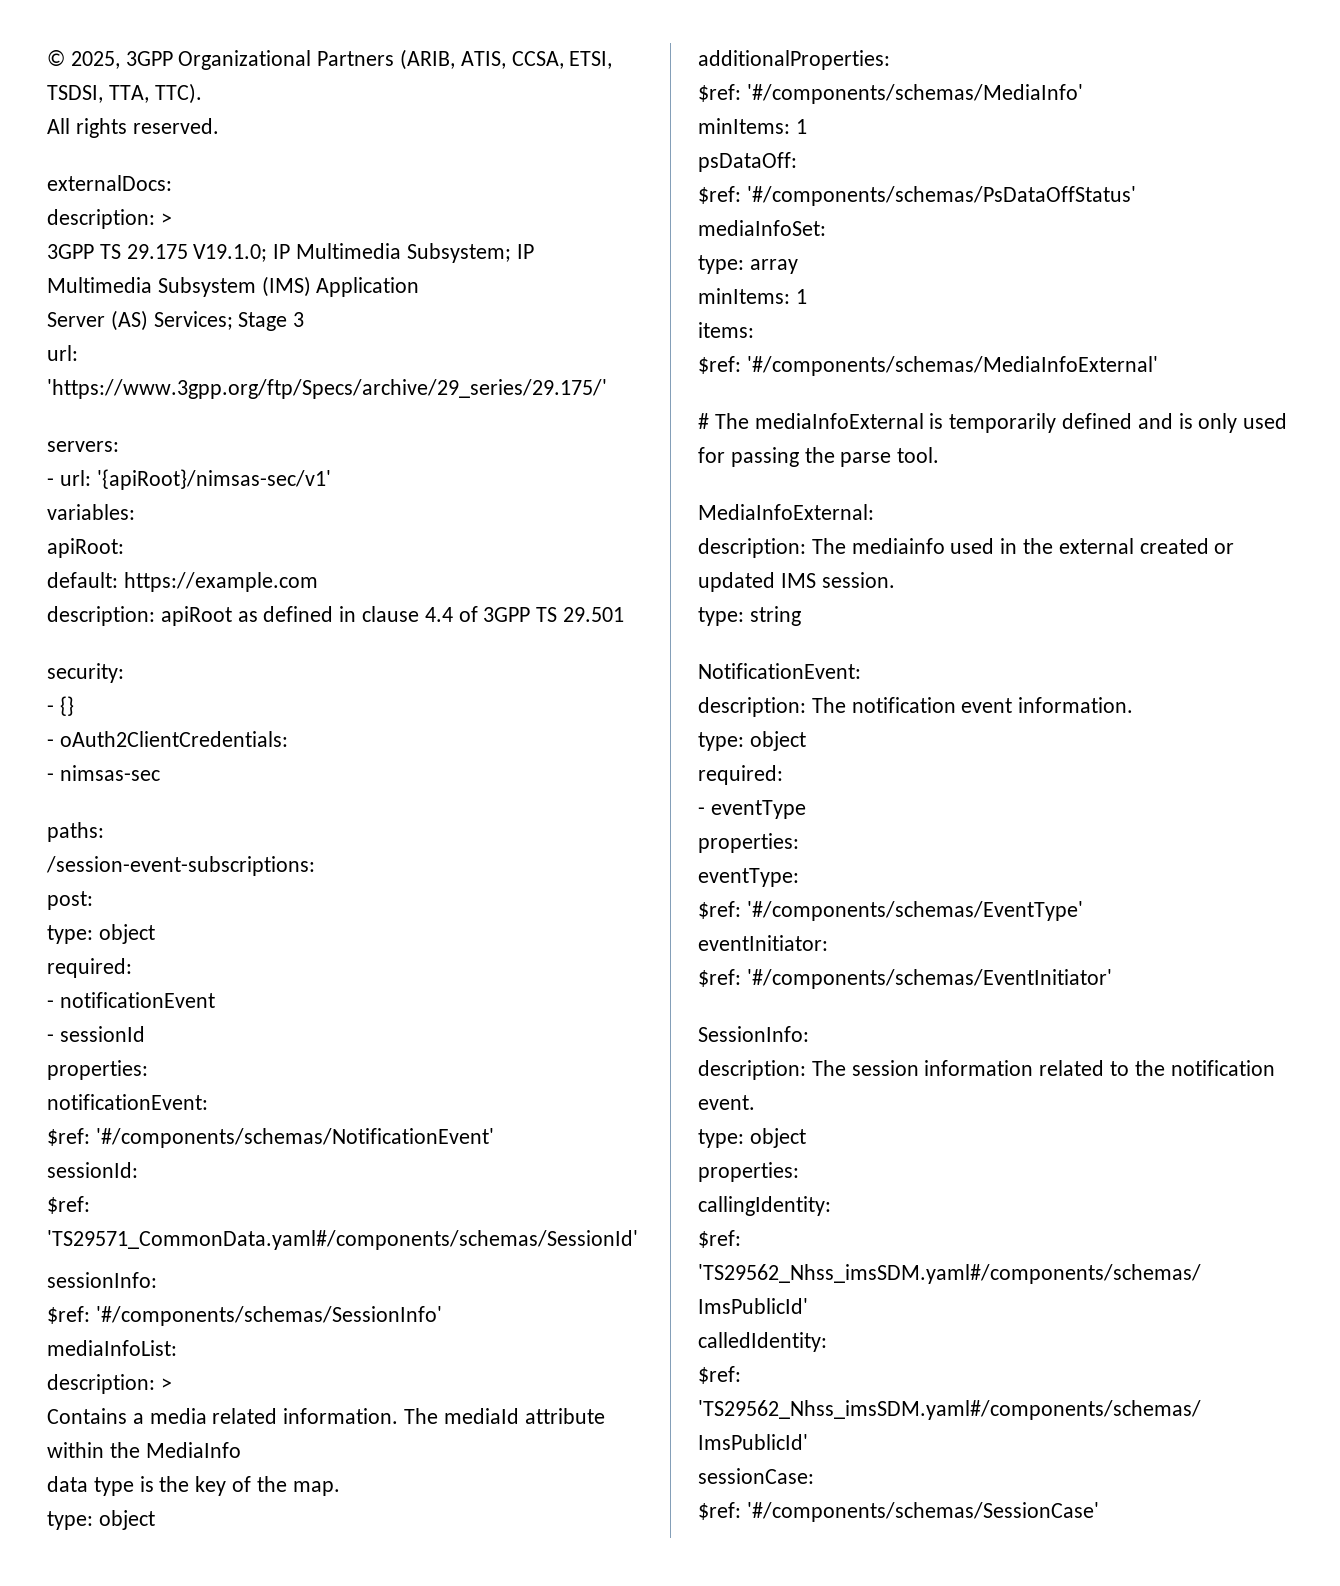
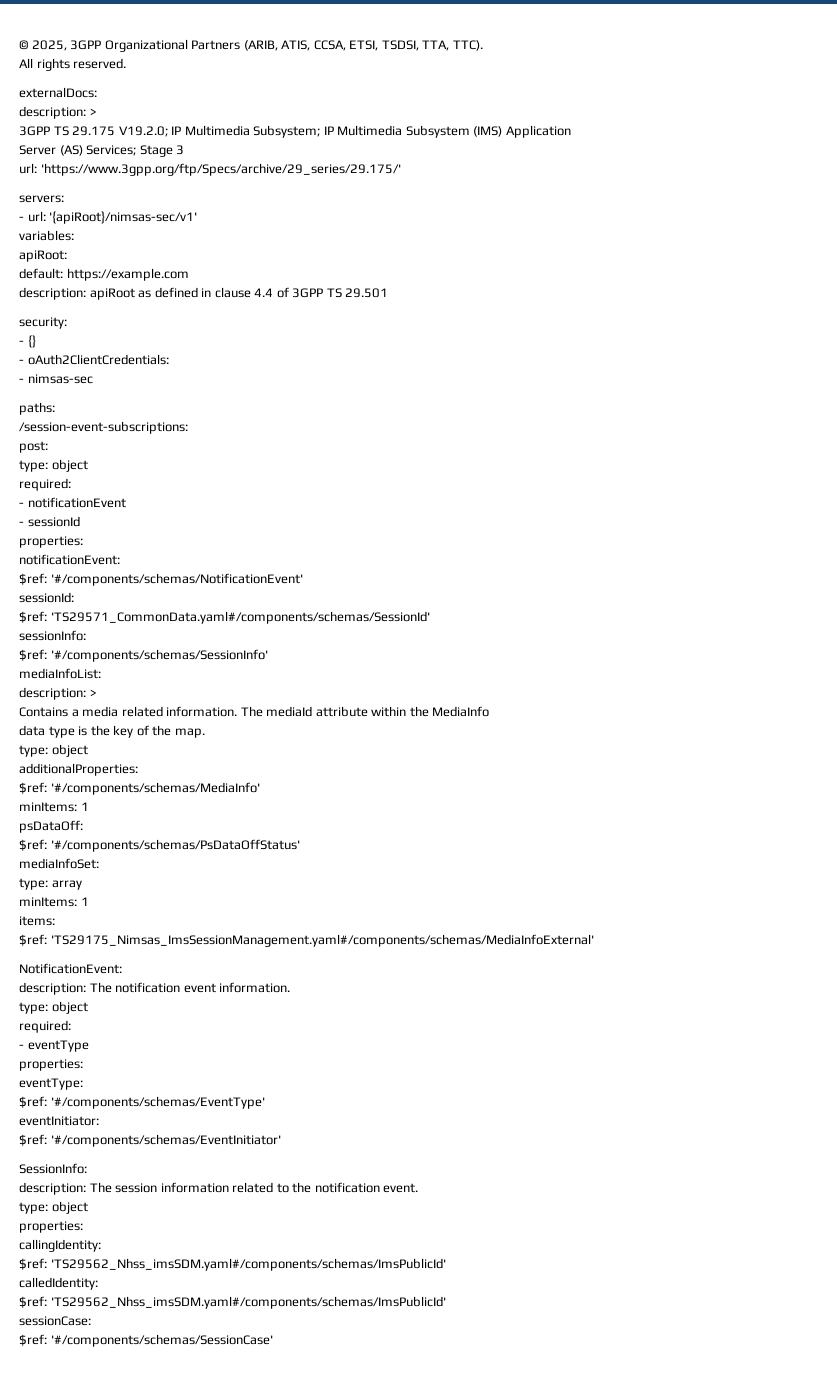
- 3GPP TS 29.175 V19.1.0; IP Multimedia Subsystem; IP Multimedia Subsystem (IMS) Application
+ 3GPP TS 29.175 V19.2.0; IP Multimedia Subsystem; IP Multimedia Subsystem (IMS) Application
- $ref: '#/components/schemas/MediaInfoExternal'
- # The mediaInfoExternal is temporarily defined and is only used for passing the parse tool.
- MediaInfoExternal:
- description: The mediainfo used in the external created or updated IMS session.
- type: string
+ $ref: 'TS29175_Nimsas_ImsSessionManagement.yaml#/components/schemas/MediaInfoExternal'

